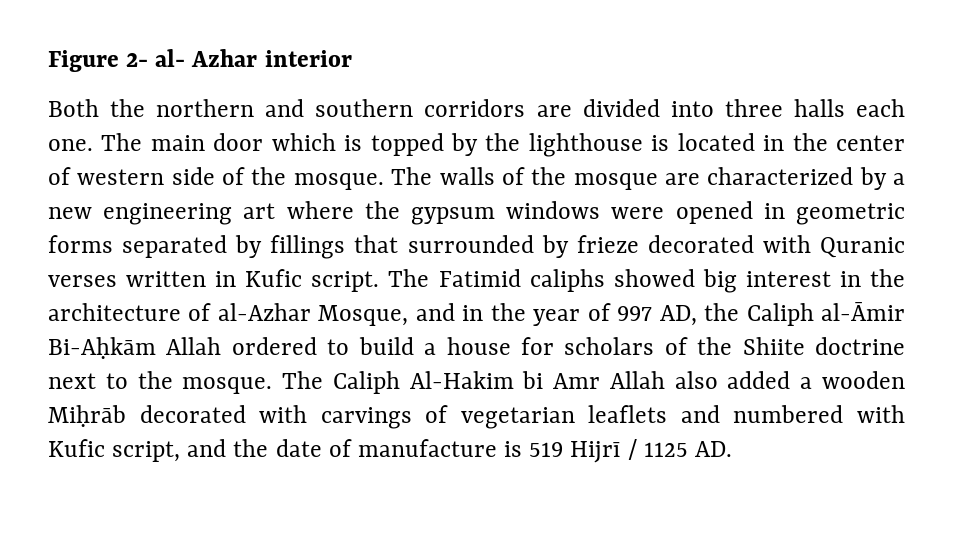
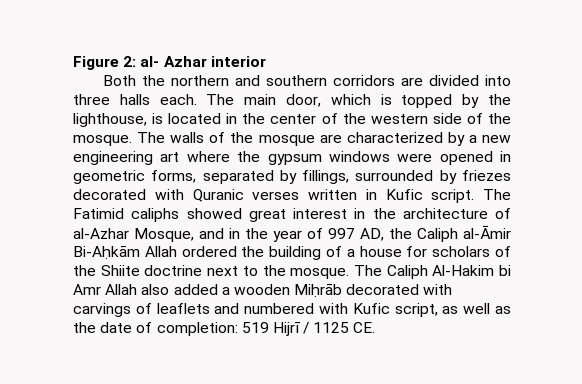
- Figure 2- al- Azhar interior
+ Figure 2: al- Azhar interior
- Both the northern and southern corridors are divided into three halls each one.
+ Both the northern and southern corridors are divided into three halls each.
- The main door which is topped by the lighthouse is located in the center of western side of the mosque.
+ The main door, which is topped by the lighthouse, is located in the center of the western side of the mosque.
- The walls of the mosque are characterized by a new engineering art where the gypsum windows were opened in geometric forms separated by fillings that surrounded by frieze decorated with Quranic verses written in Kufic script.
+ The walls of the mosque are characterized by a new engineering art where the gypsum windows were opened in geometric forms, separated by fillings, surrounded by friezes decorated with Quranic verses written in Kufic script.
- The Fatimid caliphs showed big interest in the architecture of al-Azhar Mosque, and in the year of 997 AD, the Caliph al-Āmir Bi-Aḥkām Allah ordered to build a house for scholars of the Shiite doctrine next to the mosque.
+ The Fatimid caliphs showed great interest in the architecture of al-Azhar Mosque, and in the year of 997 AD, the Caliph al-Āmir Bi-Aḥkām Allah ordered the building of a house for scholars of the Shiite doctrine next to the mosque.
- The Caliph Al-Hakim bi Amr Allah also added a wooden Miḥrāb decorated with carvings of vegetarian leaflets and numbered with Kufic script, and the date of manufacture is 519 Hijrī / 1125 AD.
+ The Caliph Al-Hakim bi Amr Allah also added a wooden Miḥrāb decorated with carvings of leaflets and numbered with Kufic script, as well as the date of completion: 519 Hijrī / 1125 CE.

